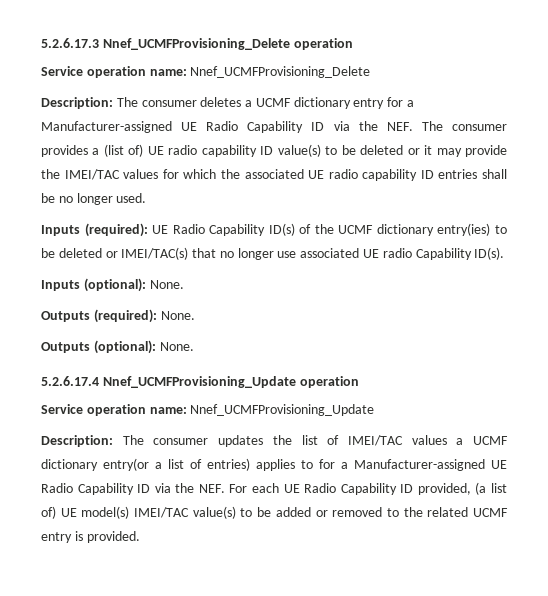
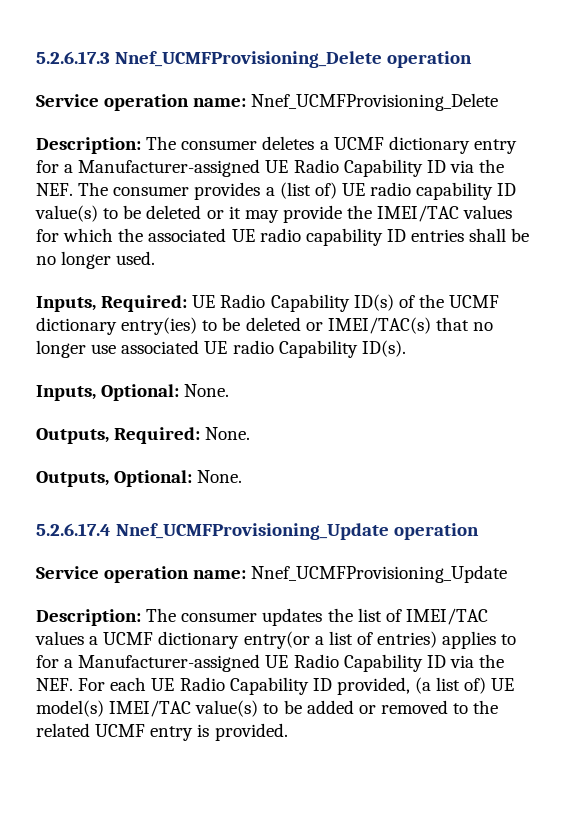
- Inputs (required): UE Radio Capability ID(s) of the UCMF dictionary entry(ies) to be deleted or IMEI/TAC(s) that no longer use associated UE radio Capability ID(s).
+ Inputs, Required: UE Radio Capability ID(s) of the UCMF dictionary entry(ies) to be deleted or IMEI/TAC(s) that no longer use associated UE radio Capability ID(s).
- Inputs (optional): None.
- Outputs (required): None.
- Outputs (optional): None.
+ Inputs, Optional: None.
+ Outputs, Required: None.
+ Outputs, Optional: None.

